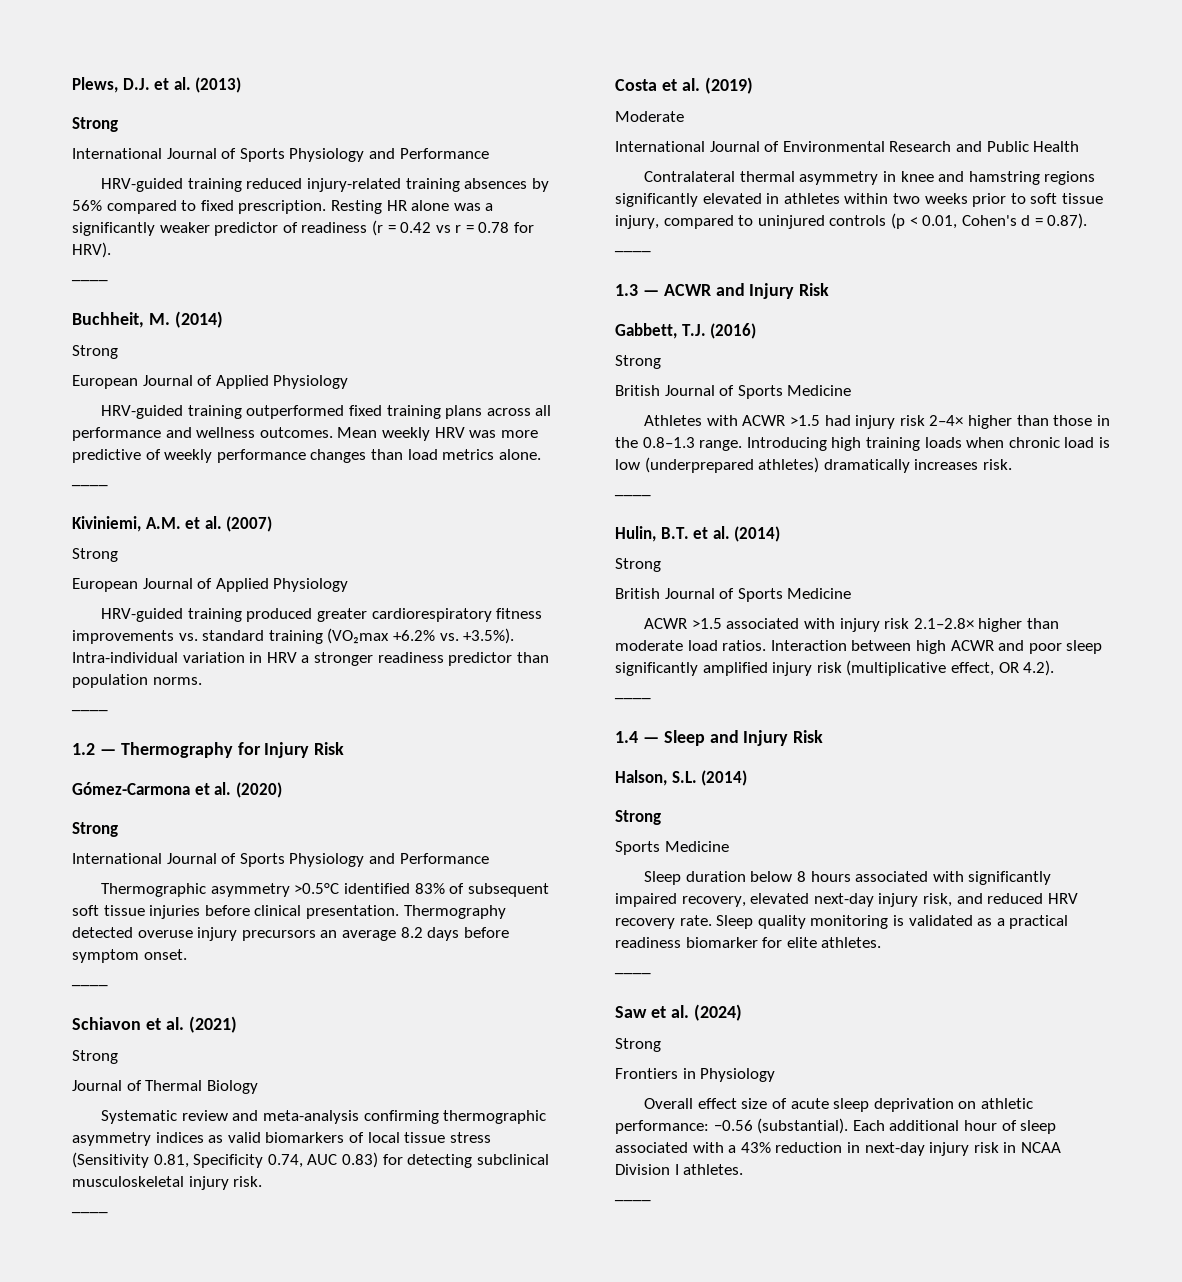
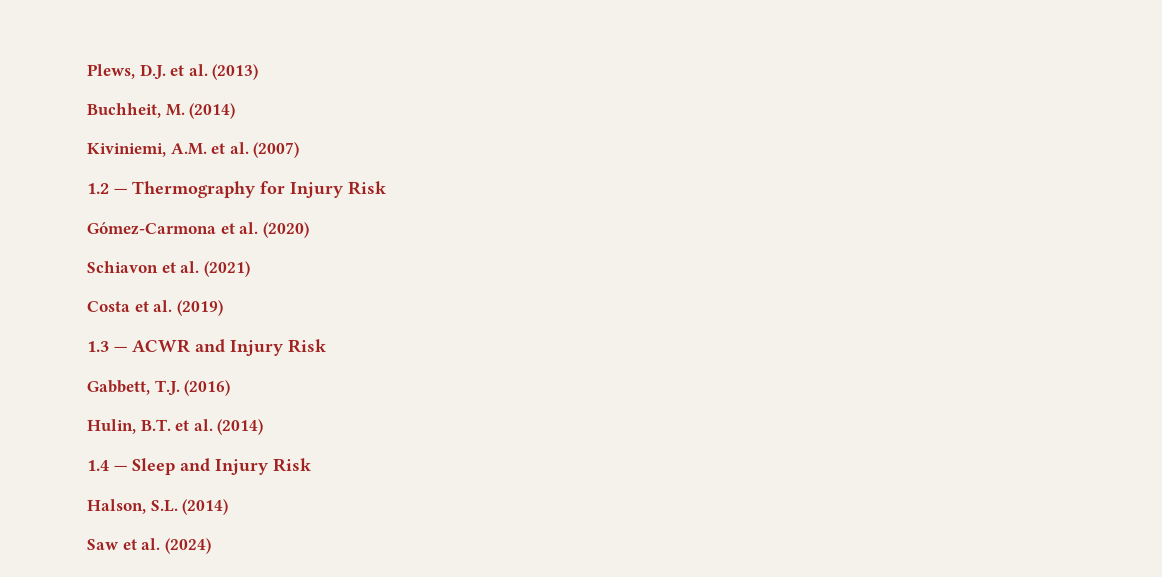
  Plews, D.J. et al. (2013)
- Strong
- International Journal of Sports Physiology and Performance
- HRV-guided training reduced injury-related training absences by 56% compared to fixed prescription. Resting HR alone was a significantly weaker predictor of readiness (r = 0.42 vs r = 0.78 for HRV).
- ────
  Buchheit, M. (2014)
- Strong
- European Journal of Applied Physiology
- HRV-guided training outperformed fixed training plans across all performance and wellness outcomes. Mean weekly HRV was more predictive of weekly performance changes than load metrics alone.
- ────
  Kiviniemi, A.M. et al. (2007)
- Strong
- European Journal of Applied Physiology
- HRV-guided training produced greater cardiorespiratory fitness improvements vs. standard training (VO₂max +6.2% vs. +3.5%). Intra-individual variation in HRV a stronger readiness predictor than population norms.
- ────
  Gómez-Carmona et al. (2020)
- Strong
- International Journal of Sports Physiology and Performance
- Thermographic asymmetry >0.5°C identified 83% of subsequent soft tissue injuries before clinical presentation. Thermography detected overuse injury precursors an average 8.2 days before symptom onset.
- ────
  Schiavon et al. (2021)
- Strong
- Journal of Thermal Biology
- Systematic review and meta-analysis confirming thermographic asymmetry indices as valid biomarkers of local tissue stress (Sensitivity 0.81, Specificity 0.74, AUC 0.83) for detecting subclinical musculoskeletal injury risk.
- ────
  Costa et al. (2019)
- Moderate
- International Journal of Environmental Research and Public Health
- Contralateral thermal asymmetry in knee and hamstring regions significantly elevated in athletes within two weeks prior to soft tissue injury, compared to uninjured controls (p < 0.01, Cohen's d = 0.87).
- ────
  Gabbett, T.J. (2016)
- Strong
- British Journal of Sports Medicine
- Athletes with ACWR >1.5 had injury risk 2–4× higher than those in the 0.8–1.3 range. Introducing high training loads when chronic load is low (underprepared athletes) dramatically increases risk.
- ────
  Hulin, B.T. et al. (2014)
- Strong
- British Journal of Sports Medicine
- ACWR >1.5 associated with injury risk 2.1–2.8× higher than moderate load ratios. Interaction between high ACWR and poor sleep significantly amplified injury risk (multiplicative effect, OR 4.2).
- ────
  Halson, S.L. (2014)
- Strong
- Sports Medicine
- Sleep duration below 8 hours associated with significantly impaired recovery, elevated next-day injury risk, and reduced HRV recovery rate. Sleep quality monitoring is validated as a practical readiness biomarker for elite athletes.
- ────
  Saw et al. (2024)
- Strong
- Frontiers in Physiology
- Overall effect size of acute sleep deprivation on athletic performance: −0.56 (substantial). Each additional hour of sleep associated with a 43% reduction in next-day injury risk in NCAA Division I athletes.
- ────

